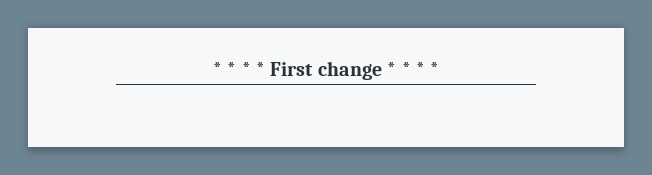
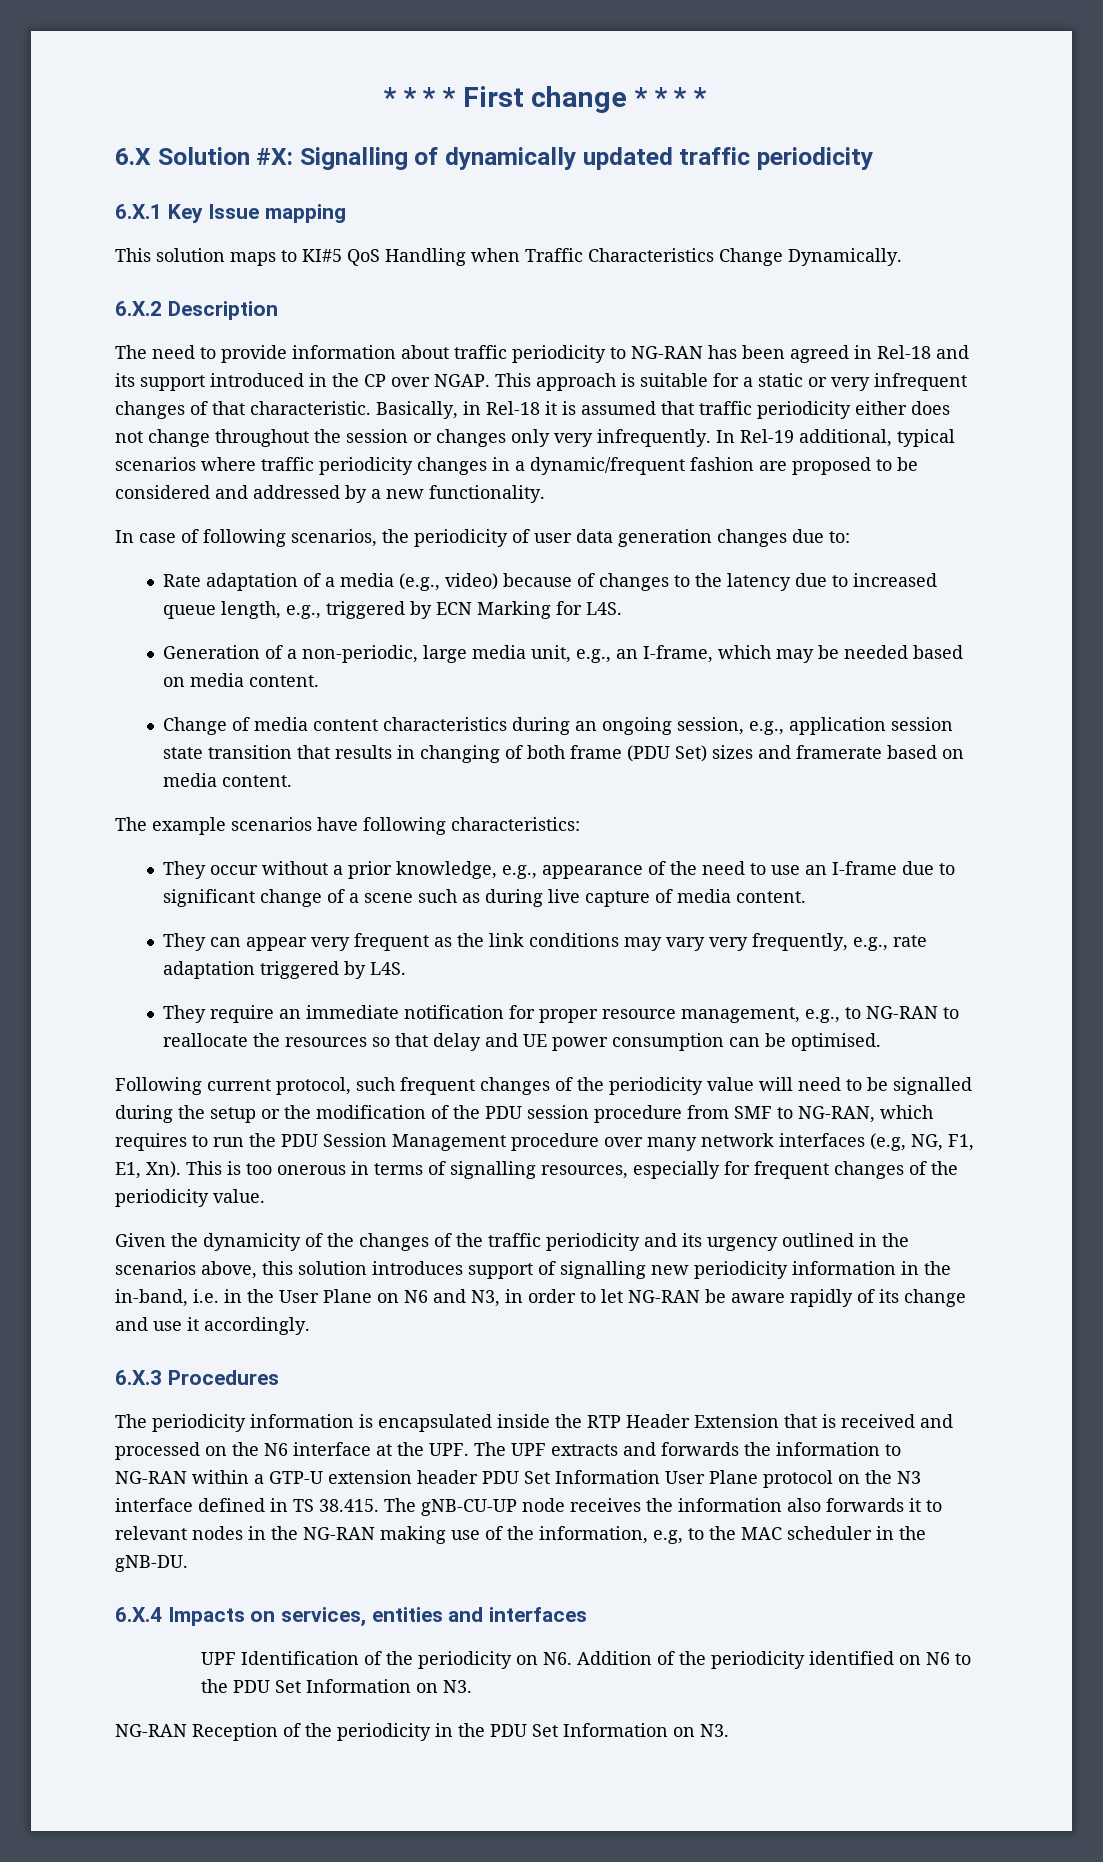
+ 6.X Solution #X: Signalling of dynamically updated traffic periodicity
+ 6.X.1 Key Issue mapping
+ This solution maps to KI#5 QoS Handling when Traffic Characteristics Change Dynamically.
+ 6.X.2 Description
+ The need to provide information about traffic periodicity to NG-RAN has been agreed in Rel-18 and its support introduced in the CP over NGAP. This approach is suitable for a static or very infrequent changes of that characteristic. Basically, in Rel-18 it is assumed that traffic periodicity either does not change throughout the session or changes only very infrequently. In Rel-19 additional, typical scenarios where traffic periodicity changes in a dynamic/frequent fashion are proposed to be considered and addressed by a new functionality.
+ In case of following scenarios, the periodicity of user data generation changes due to:
+ Rate adaptation of a media (e.g., video) because of changes to the latency due to increased queue length, e.g., triggered by ECN Marking for L4S.
+ Generation of a non-periodic, large media unit, e.g., an I-frame, which may be needed based on media content.
+ Change of media content characteristics during an ongoing session, e.g., application session state transition that results in changing of both frame (PDU Set) sizes and framerate based on media content.
+ The example scenarios have following characteristics:
+ They occur without a prior knowledge, e.g., appearance of the need to use an I-frame due to significant change of a scene such as during live capture of media content.
+ They can appear very frequent as the link conditions may vary very frequently, e.g., rate adaptation triggered by L4S.
+ They require an immediate notification for proper resource management, e.g., to NG-RAN to reallocate the resources so that delay and UE power consumption can be optimised.
+ Following current protocol, such frequent changes of the periodicity value will need to be signalled during the setup or the modification of the PDU session procedure from SMF to NG-RAN, which requires to run the PDU Session Management procedure over many network interfaces (e.g, NG, F1, E1, Xn). This is too onerous in terms of signalling resources, especially for frequent changes of the periodicity value.
+ Given the dynamicity of the changes of the traffic periodicity and its urgency outlined in the scenarios above, this solution introduces support of signalling new periodicity information in the in-band, i.e. in the User Plane on N6 and N3, in order to let NG-RAN be aware rapidly of its change and use it accordingly.
+ 6.X.3 Procedures
+ The periodicity information is encapsulated inside the RTP Header Extension that is received and processed on the N6 interface at the UPF. The UPF extracts and forwards the information to NG-RAN within a GTP-U extension header PDU Set Information User Plane protocol on the N3 interface defined in TS 38.415. The gNB-CU-UP node receives the information also forwards it to relevant nodes in the NG-RAN making use of the information, e.g, to the MAC scheduler in the gNB-DU.
+ 6.X.4 Impacts on services, entities and interfaces
+ UPF Identification of the periodicity on N6. Addition of the periodicity identified on N6 to the PDU Set Information on N3.
+ NG-RAN Reception of the periodicity in the PDU Set Information on N3.

